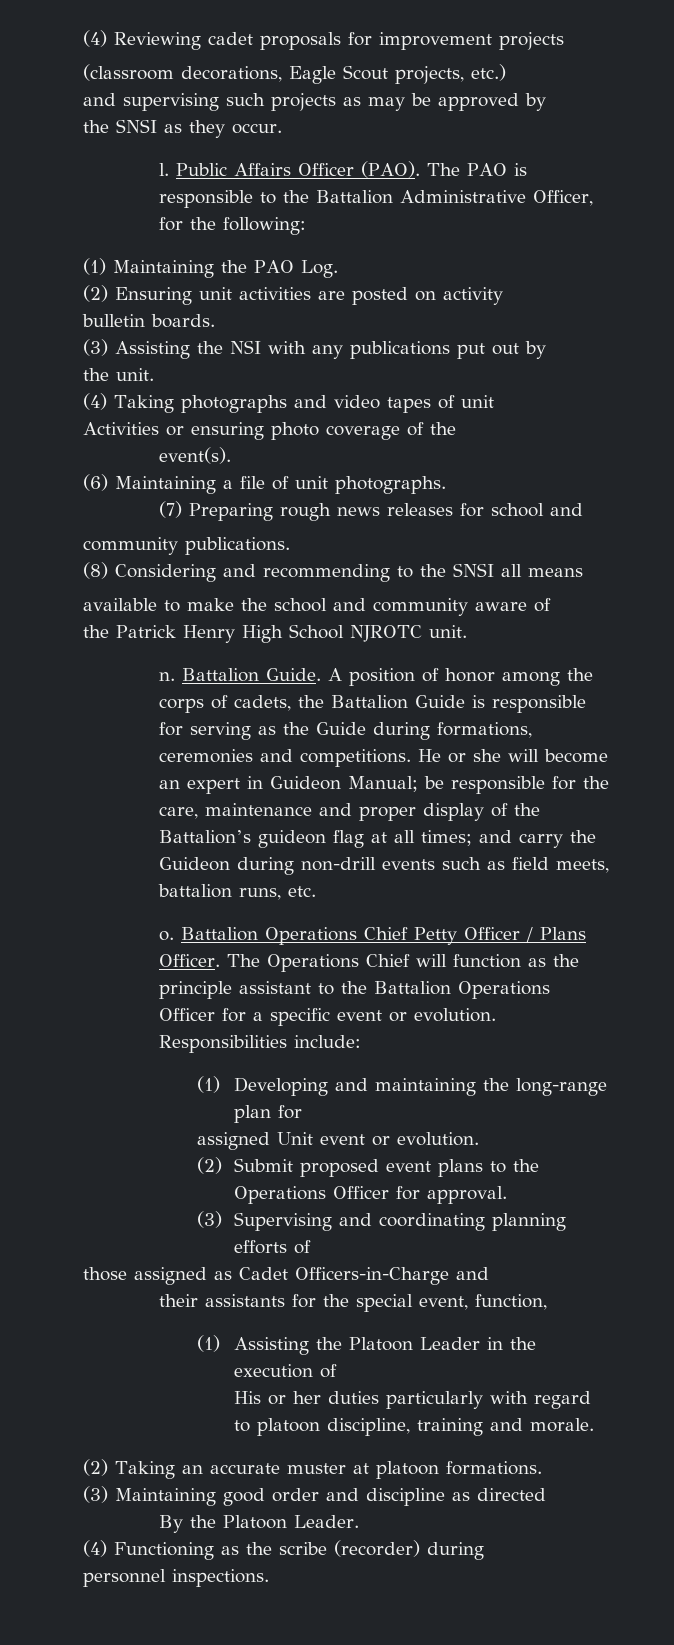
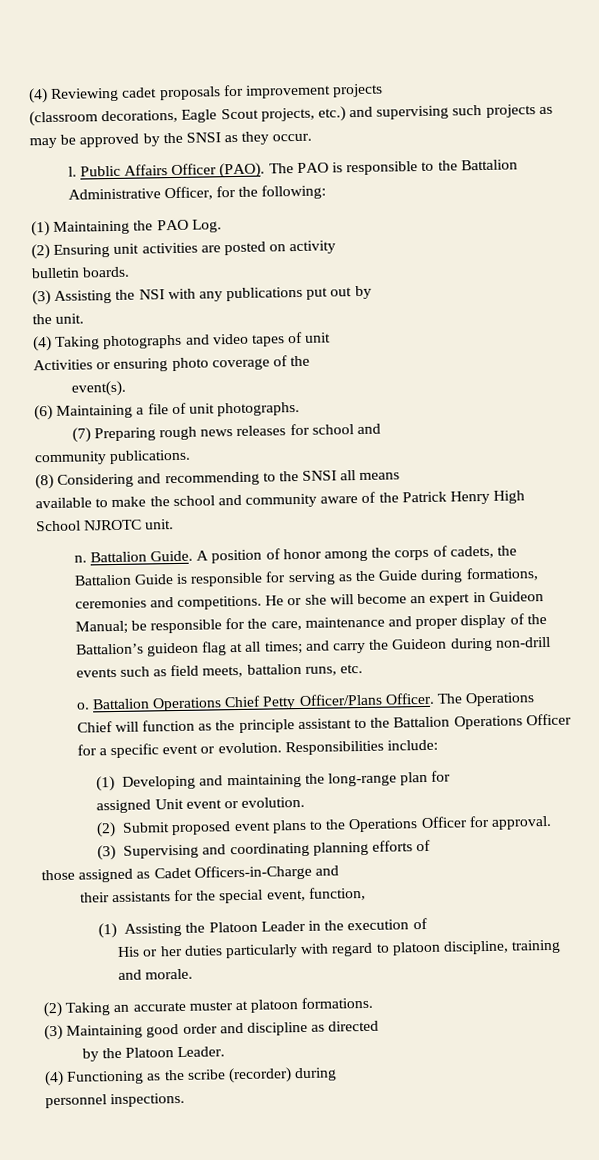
- (classroom decorations, Eagle Scout projects, etc.)
- and supervising such projects as may be approved by
- the SNSI as they occur.
+ (classroom decorations, Eagle Scout projects, etc.) and supervising such projects as may be approved by the SNSI as they occur.
- available to make the school and community aware of
- the Patrick Henry High School NJROTC unit.
+ available to make the school and community aware of the Patrick Henry High School NJROTC unit.
- Battalion Operations Chief Petty Officer / Plans Officer.
+ Battalion Operations Chief Petty Officer/Plans Officer.
- By the Platoon Leader.
+ by the Platoon Leader.

